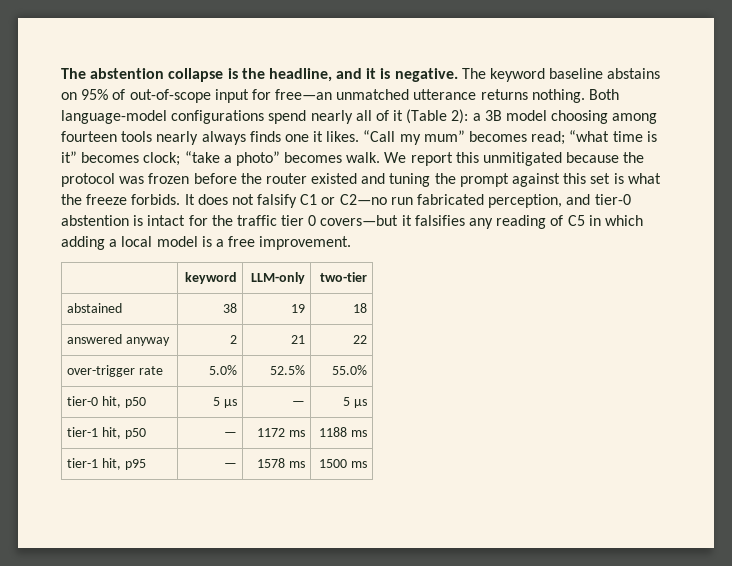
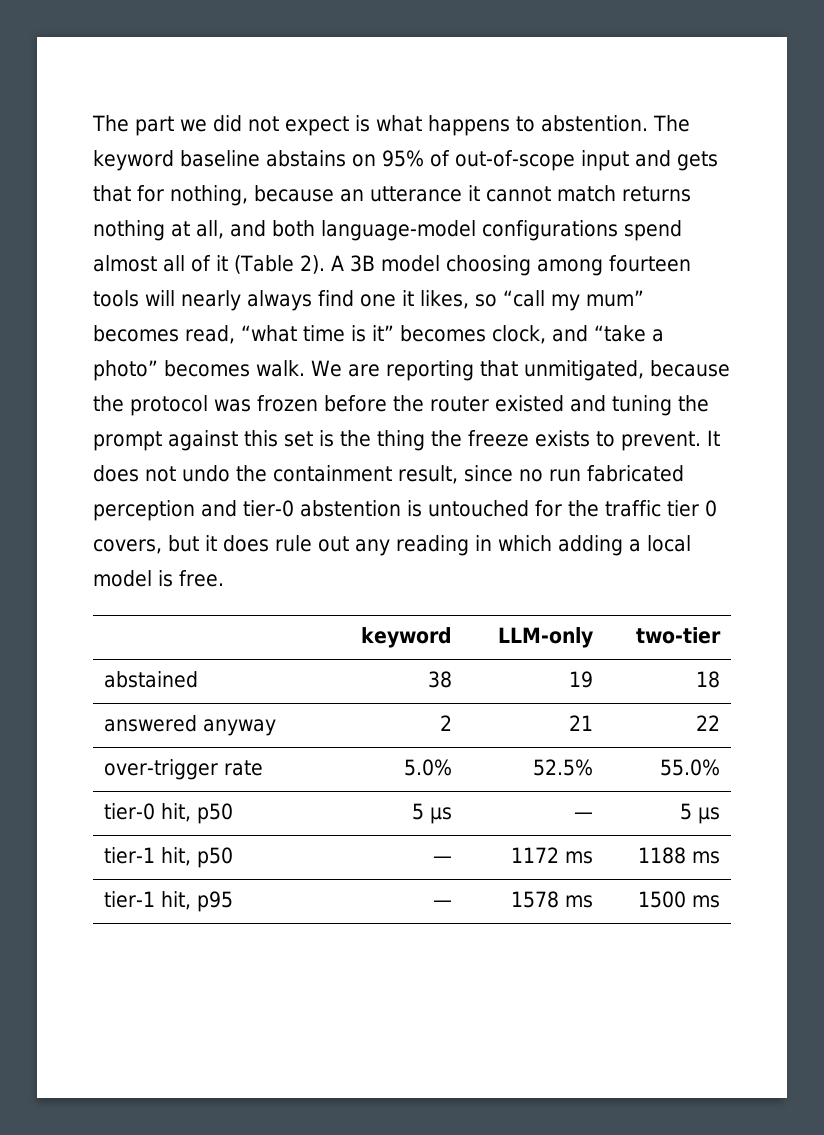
- The abstention collapse is the headline, and it is negative.
+ The part we did not expect is what happens to abstention.
- The keyword baseline abstains on 95% of out-of-scope input for free—an unmatched utterance returns nothing. Both language-model configurations spend nearly all of it (Table 2): a 3B model choosing among fourteen tools nearly always finds one it likes. “Call my mum” becomes read; “what time is it” becomes clock; “take a photo” becomes walk.
+ The keyword baseline abstains on 95% of out-of-scope input and gets that for nothing, because an utterance it cannot match returns nothing at all, and both language-model configurations spend almost all of it (Table 2). A 3B model choosing among fourteen tools will nearly always find one it likes, so “call my mum” becomes read, “what time is it” becomes clock, and “take a photo” becomes walk.
- We report this unmitigated because the protocol was frozen before the router existed and tuning the prompt against this set is what the freeze forbids. It does not falsify C1 or C2—no run fabricated perception, and tier-0 abstention is intact for the traffic tier 0 covers—but it falsifies any reading of C5 in which adding a local model is a free improvement.
+ We are reporting that unmitigated, because the protocol was frozen before the router existed and tuning the prompt against this set is the thing the freeze exists to prevent. It does not undo the containment result, since no run fabricated perception and tier-0 abstention is untouched for the traffic tier 0 covers, but it does rule out any reading in which adding a local model is free.

